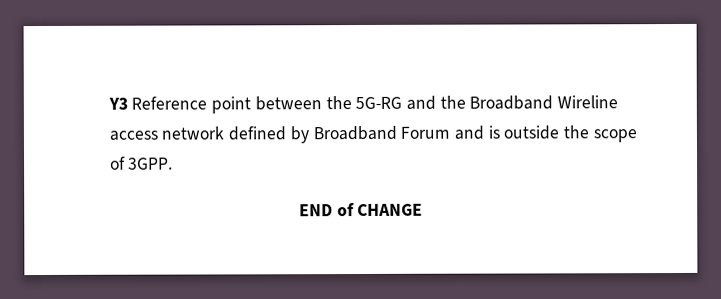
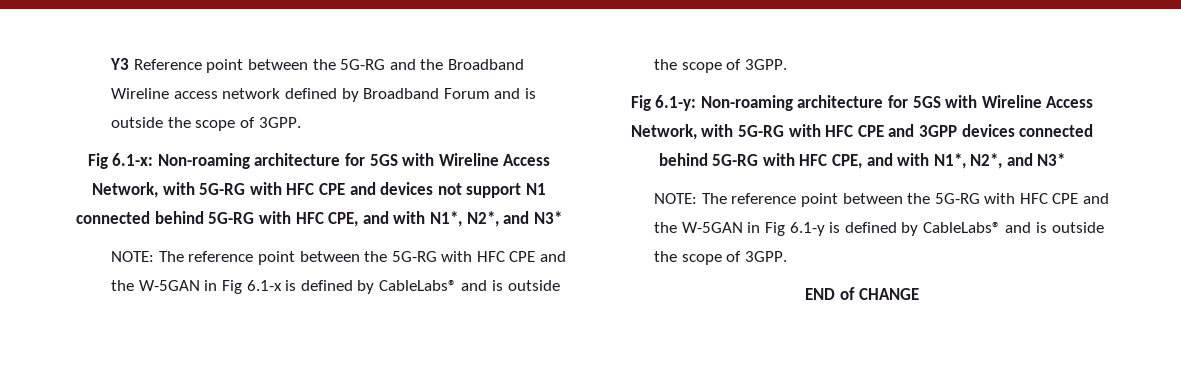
+ Fig 6.1-x: Non-roaming architecture for 5GS with Wireline Access Network, with 5G-RG with HFC CPE and devices not support N1 connected behind 5G-RG with HFC CPE, and with N1*, N2*, and N3*
+ NOTE: The reference point between the 5G-RG with HFC CPE and the W-5GAN in Fig 6.1-x is defined by CableLabs® and is outside the scope of 3GPP.
+ Fig 6.1-y: Non-roaming architecture for 5GS with Wireline Access Network, with 5G-RG with HFC CPE and 3GPP devices connected behind 5G-RG with HFC CPE, and with N1*, N2*, and N3*
+ NOTE: The reference point between the 5G-RG with HFC CPE and the W-5GAN in Fig 6.1-y is defined by CableLabs® and is outside the scope of 3GPP.

